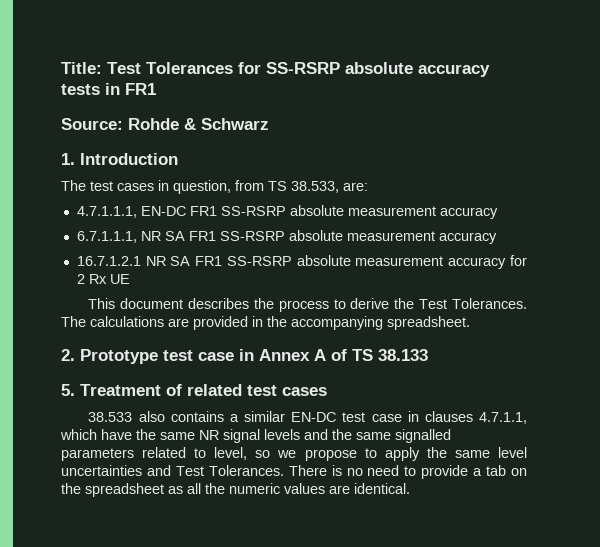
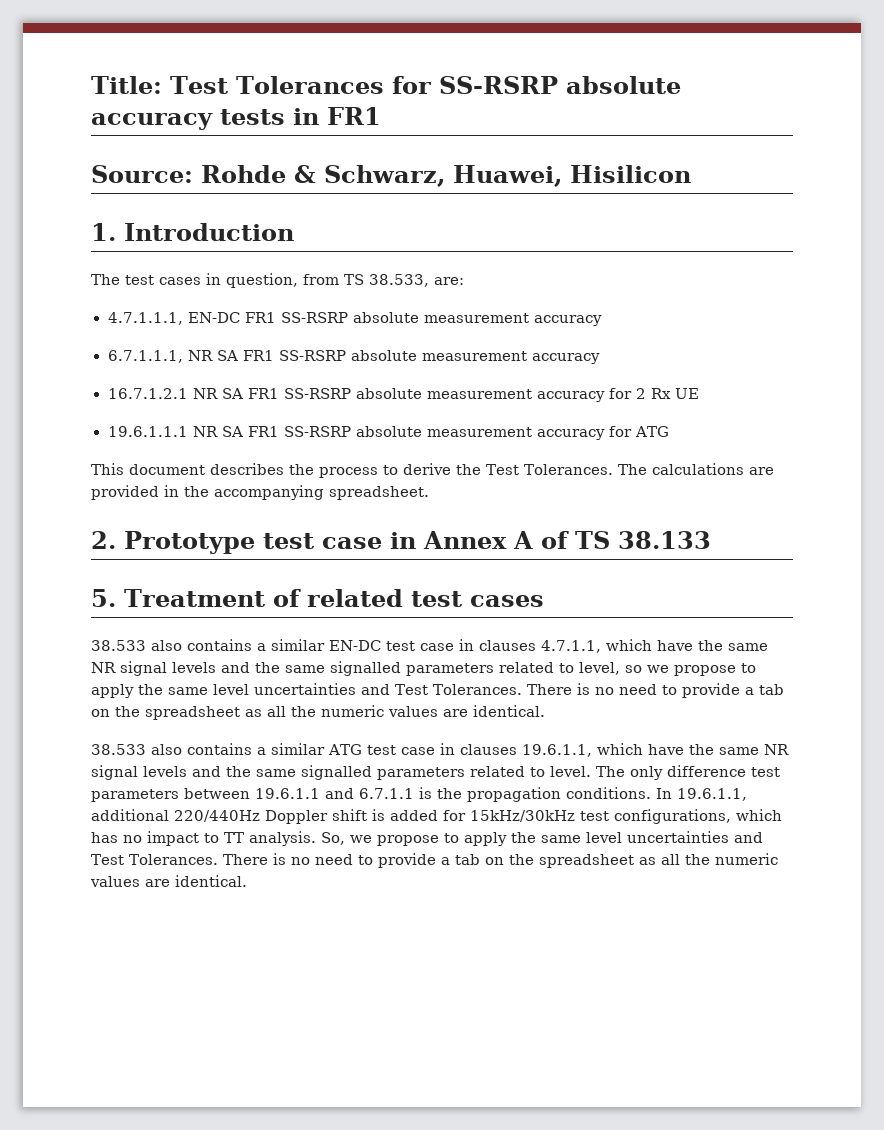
- Source: Rohde & Schwarz
+ Source: Rohde & Schwarz, Huawei, Hisilicon
+ 19.6.1.1.1 NR SA FR1 SS-RSRP absolute measurement accuracy for ATG
+ 38.533 also contains a similar ATG test case in clauses 19.6.1.1, which have the same NR signal levels and the same signalled parameters related to level. The only difference test parameters between 19.6.1.1 and 6.7.1.1 is the propagation conditions. In 19.6.1.1, additional 220/440Hz Doppler shift is added for 15kHz/30kHz test configurations, which has no impact to TT analysis. So, we propose to apply the same level uncertainties and Test Tolerances. There is no need to provide a tab on the spreadsheet as all the numeric values are identical.

